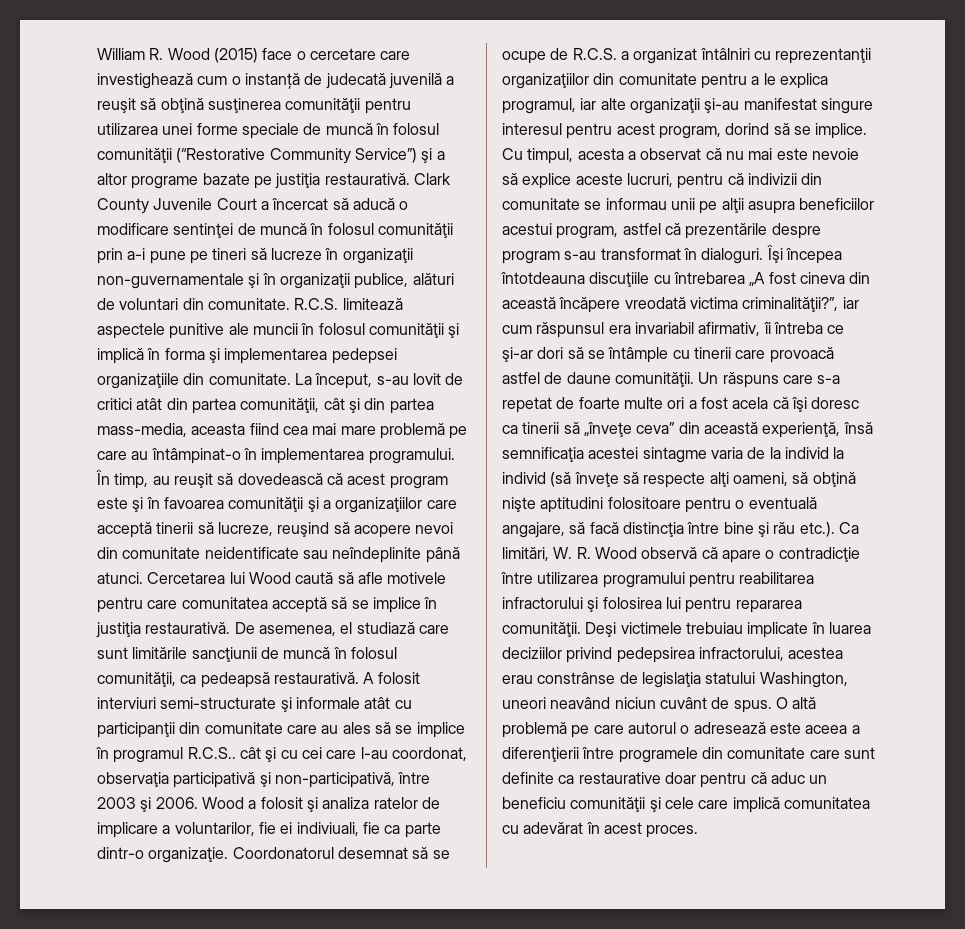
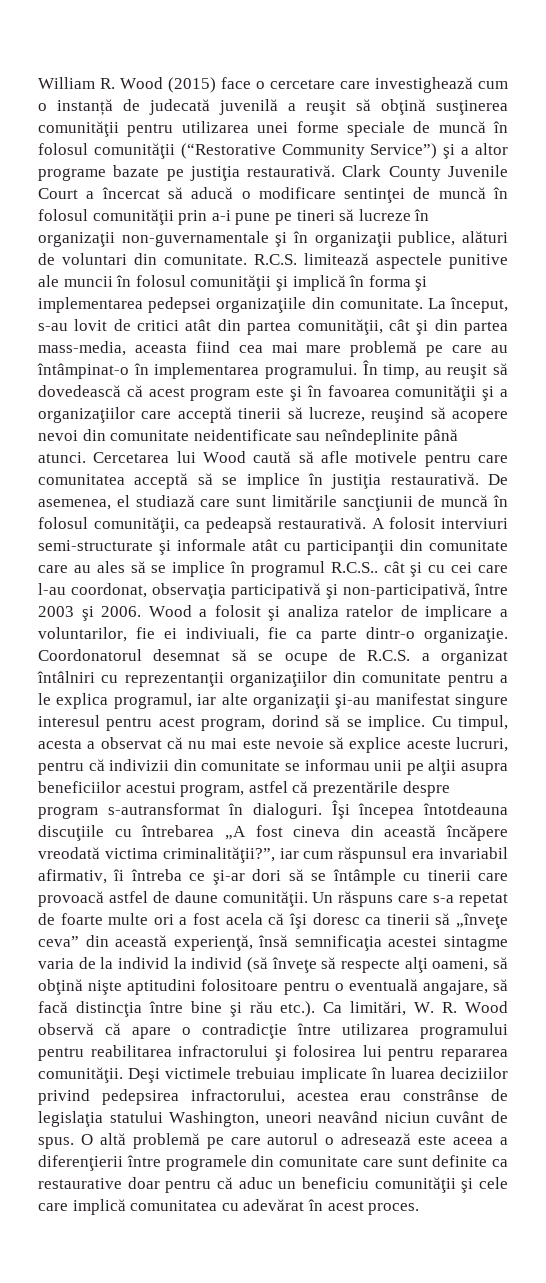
- Cu timpul, acesta a observat că nu mai este nevoie să explice aceste lucruri, pentru că indivizii din comunitate se informau unii pe alţii asupra beneficiilor acestui program, astfel că prezentările despre program s-au transformat în dialoguri.
+ Cu timpul, acesta a observat că nu mai este nevoie să explice aceste lucruri, pentru că indivizii din comunitate se informau unii pe alţii asupra beneficiilor acestui program, astfel că prezentările despre program s-autransformat în dialoguri.

